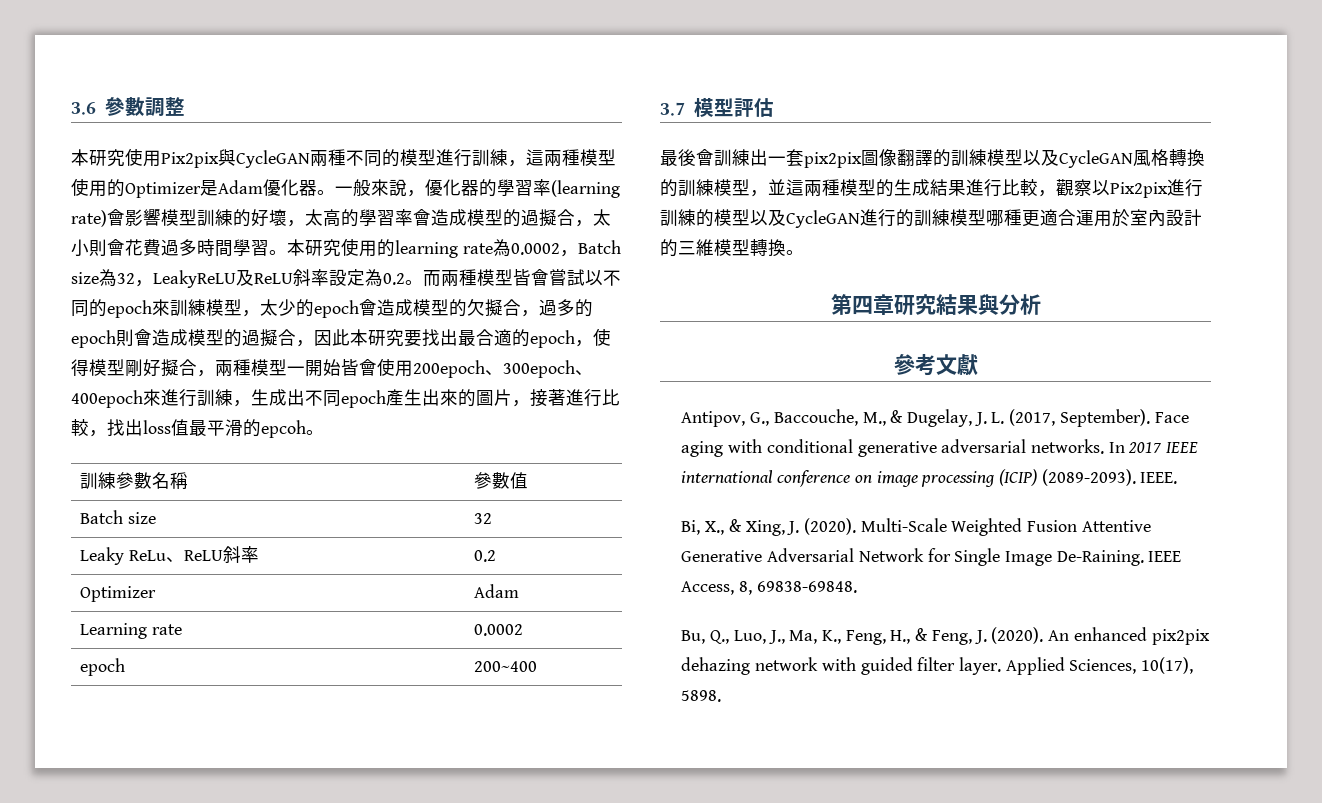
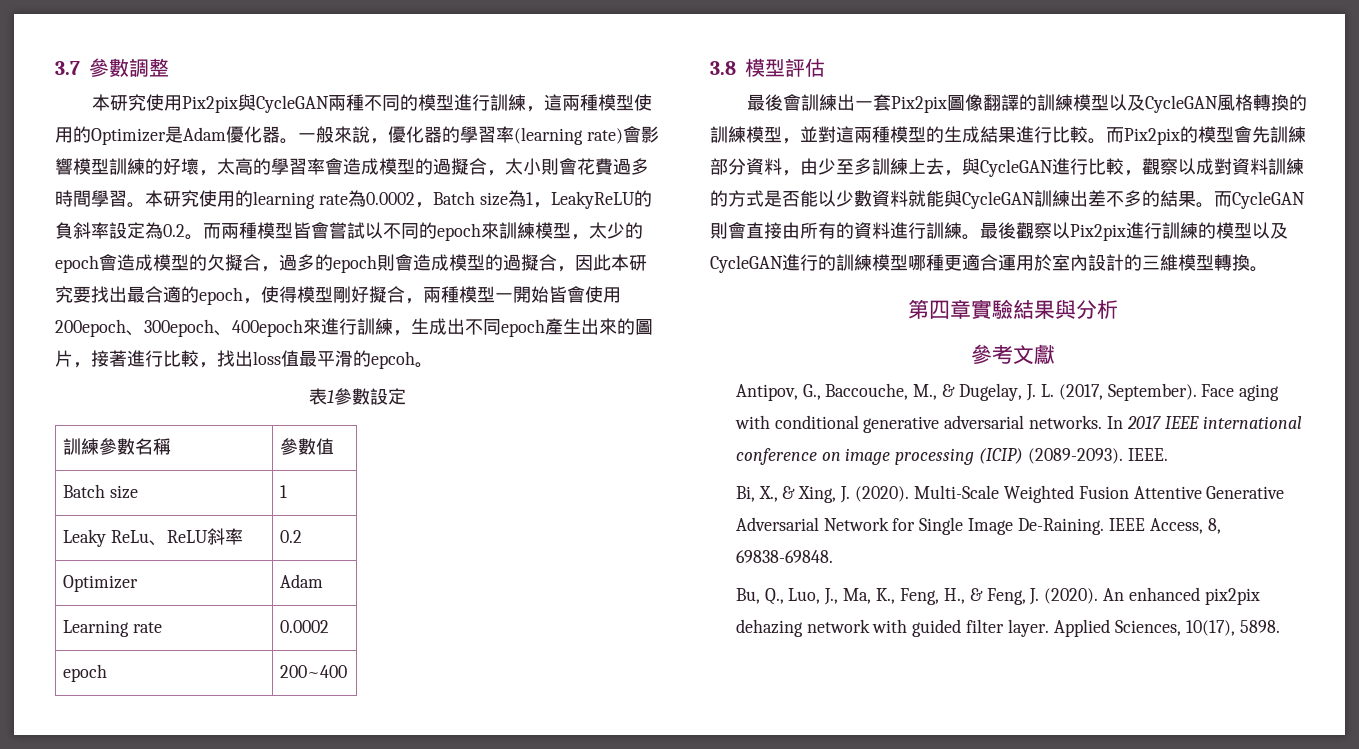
- 3.6參數調整
+ 3.7參數調整
- 本研究使用的learning rate為0.0002，Batch size為32，LeakyReLU及ReLU斜率設定為0.2。
+ 本研究使用的learning rate為0.0002，Batch size為1，LeakyReLU的負斜率設定為0.2。
+ 表1參數設定
- Batch size | 32
+ Batch size | 1
- 3.7模型評估
+ 3.8模型評估
- 最後會訓練出一套pix2pix圖像翻譯的訓練模型以及CycleGAN風格轉換的訓練模型，並這兩種模型的生成結果進行比較，觀察以Pix2pix進行訓練的模型以及CycleGAN進行的訓練模型哪種更適合運用於室內設計的三維模型轉換。
+ 最後會訓練出一套Pix2pix圖像翻譯的訓練模型以及CycleGAN風格轉換的訓練模型，並對這兩種模型的生成結果進行比較。而Pix2pix的模型會先訓練部分資料，由少至多訓練上去，與CycleGAN進行比較，觀察以成對資料訓練的方式是否能以少數資料就能與CycleGAN訓練出差不多的結果。而CycleGAN則會直接由所有的資料進行訓練。最後觀察以Pix2pix進行訓練的模型以及CycleGAN進行的訓練模型哪種更適合運用於室內設計的三維模型轉換。
- 第四章研究結果與分析
+ 第四章實驗結果與分析

